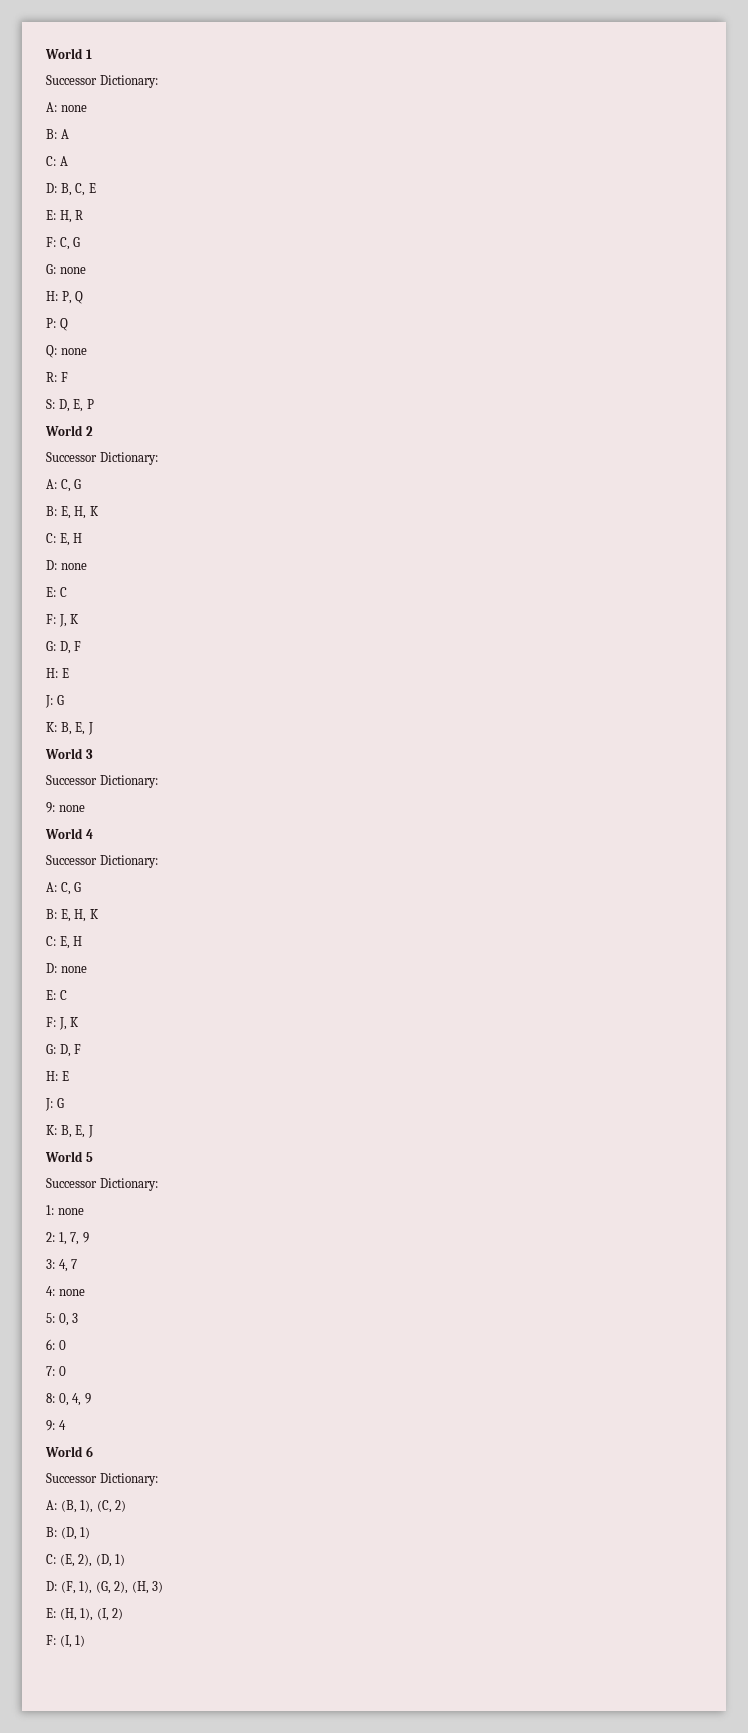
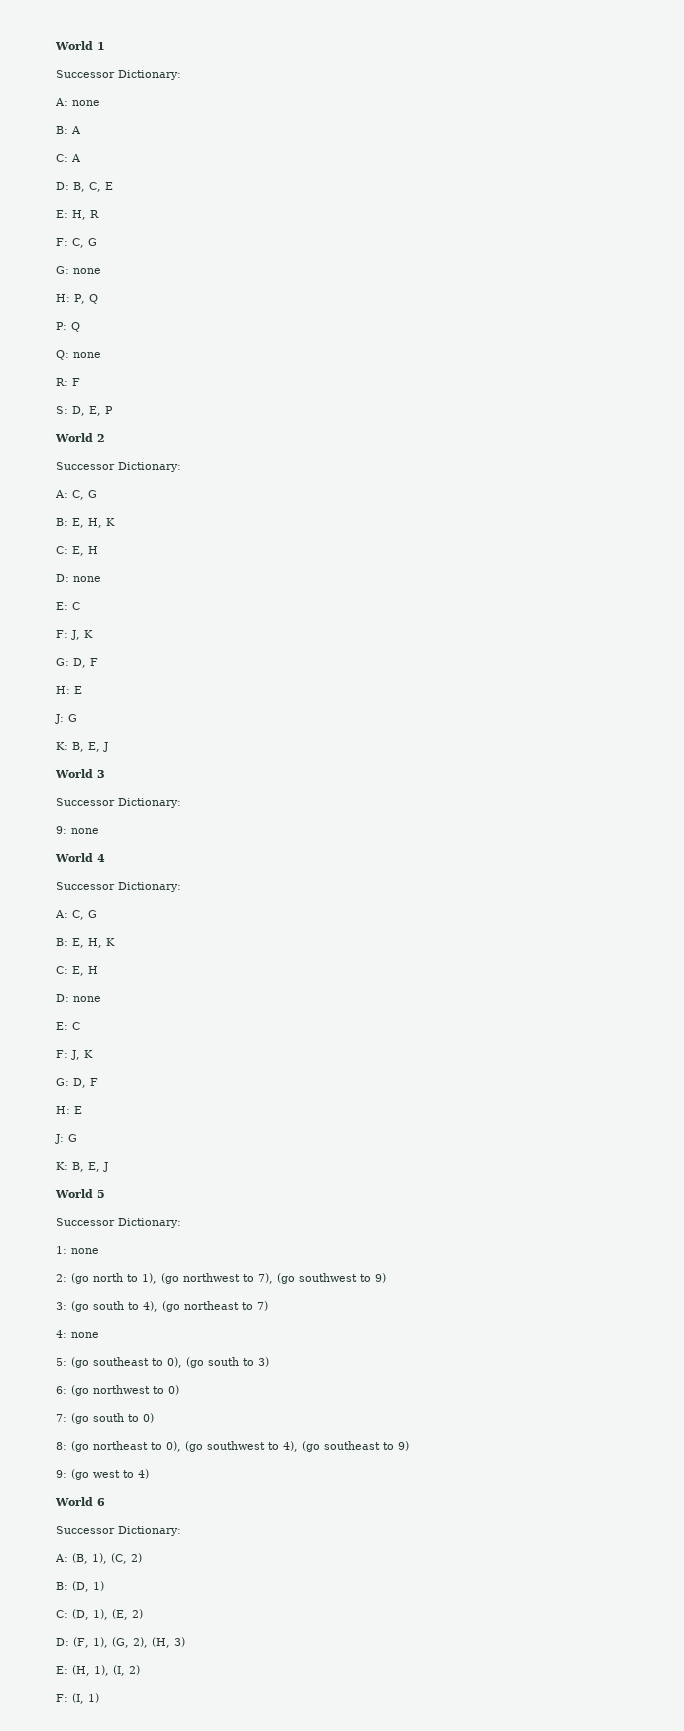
- 2: 1, 7, 9
- 3: 4, 7
+ 2: (go north to 1), (go northwest to 7), (go southwest to 9)
+ 3: (go south to 4), (go northeast to 7)
  4: none
- 5: 0, 3
- 6: 0
- 7: 0
- 8: 0, 4, 9
- 9: 4
+ 5: (go southeast to 0), (go south to 3)
+ 6: (go northwest to 0)
+ 7: (go south to 0)
+ 8: (go northeast to 0), (go southwest to 4), (go southeast to 9)
+ 9: (go west to 4)
- C: (E, 2), (D, 1)
+ C: (D, 1), (E, 2)

